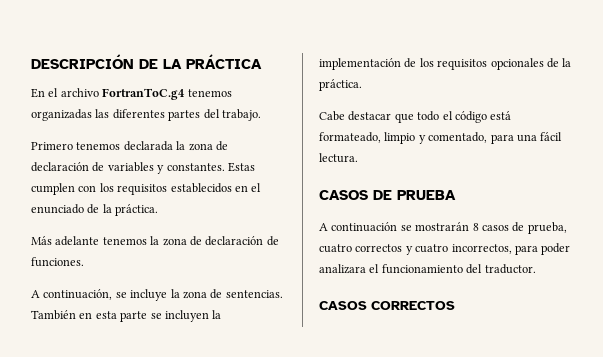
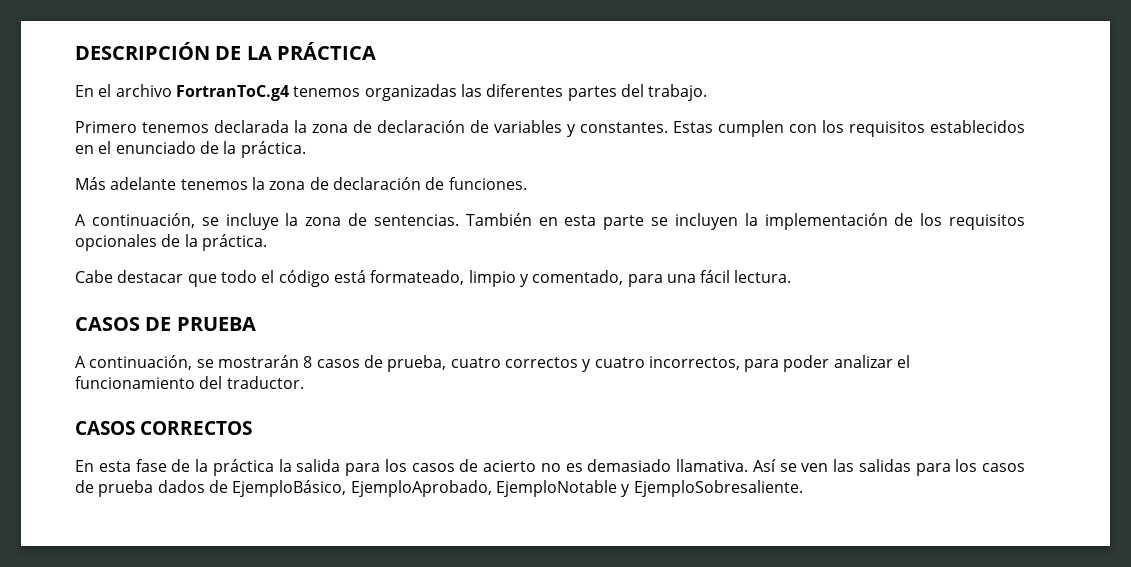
- A continuación se mostrarán 8 casos de prueba, cuatro correctos y cuatro incorrectos, para poder analizara el funcionamiento del traductor.
+ A continuación, se mostrarán 8 casos de prueba, cuatro correctos y cuatro incorrectos, para poder analizar el funcionamiento del traductor.
+ En esta fase de la práctica la salida para los casos de acierto no es demasiado llamativa. Así se ven las salidas para los casos de prueba dados de EjemploBásico, EjemploAprobado, EjemploNotable y EjemploSobresaliente.

